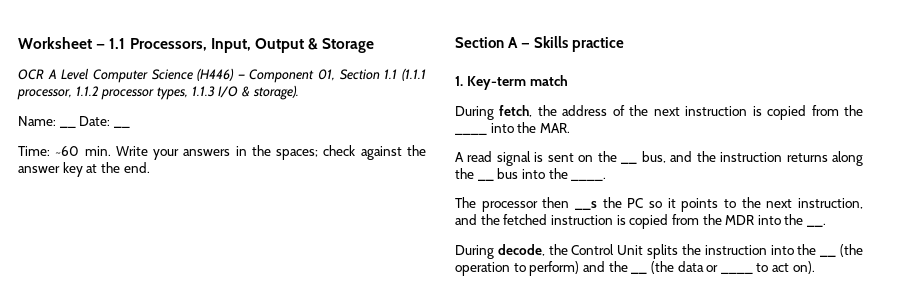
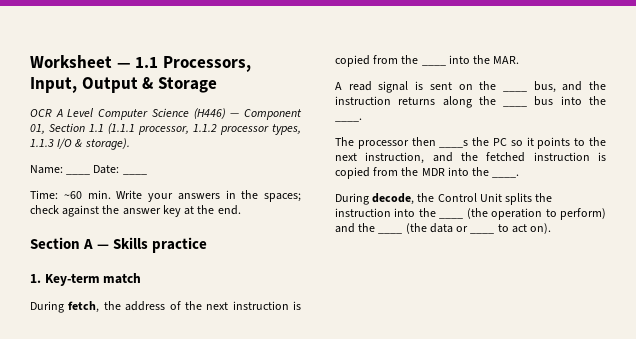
- Name: __ Date: __
+ Name: ____ Date: ____
- A read signal is sent on the __ bus, and the instruction returns along the __ bus into the ____.
+ A read signal is sent on the ____ bus, and the instruction returns along the ____ bus into the ____.
- The processor then __s the PC so it points to the next instruction, and the fetched instruction is copied from the MDR into the __.
+ The processor then ____s the PC so it points to the next instruction, and the fetched instruction is copied from the MDR into the ____.
- During decode, the Control Unit splits the instruction into the __ (the operation to perform) and the __ (the data or ____ to act on).
+ During decode, the Control Unit splits the instruction into the ____ (the operation to perform) and the ____ (the data or ____ to act on).

